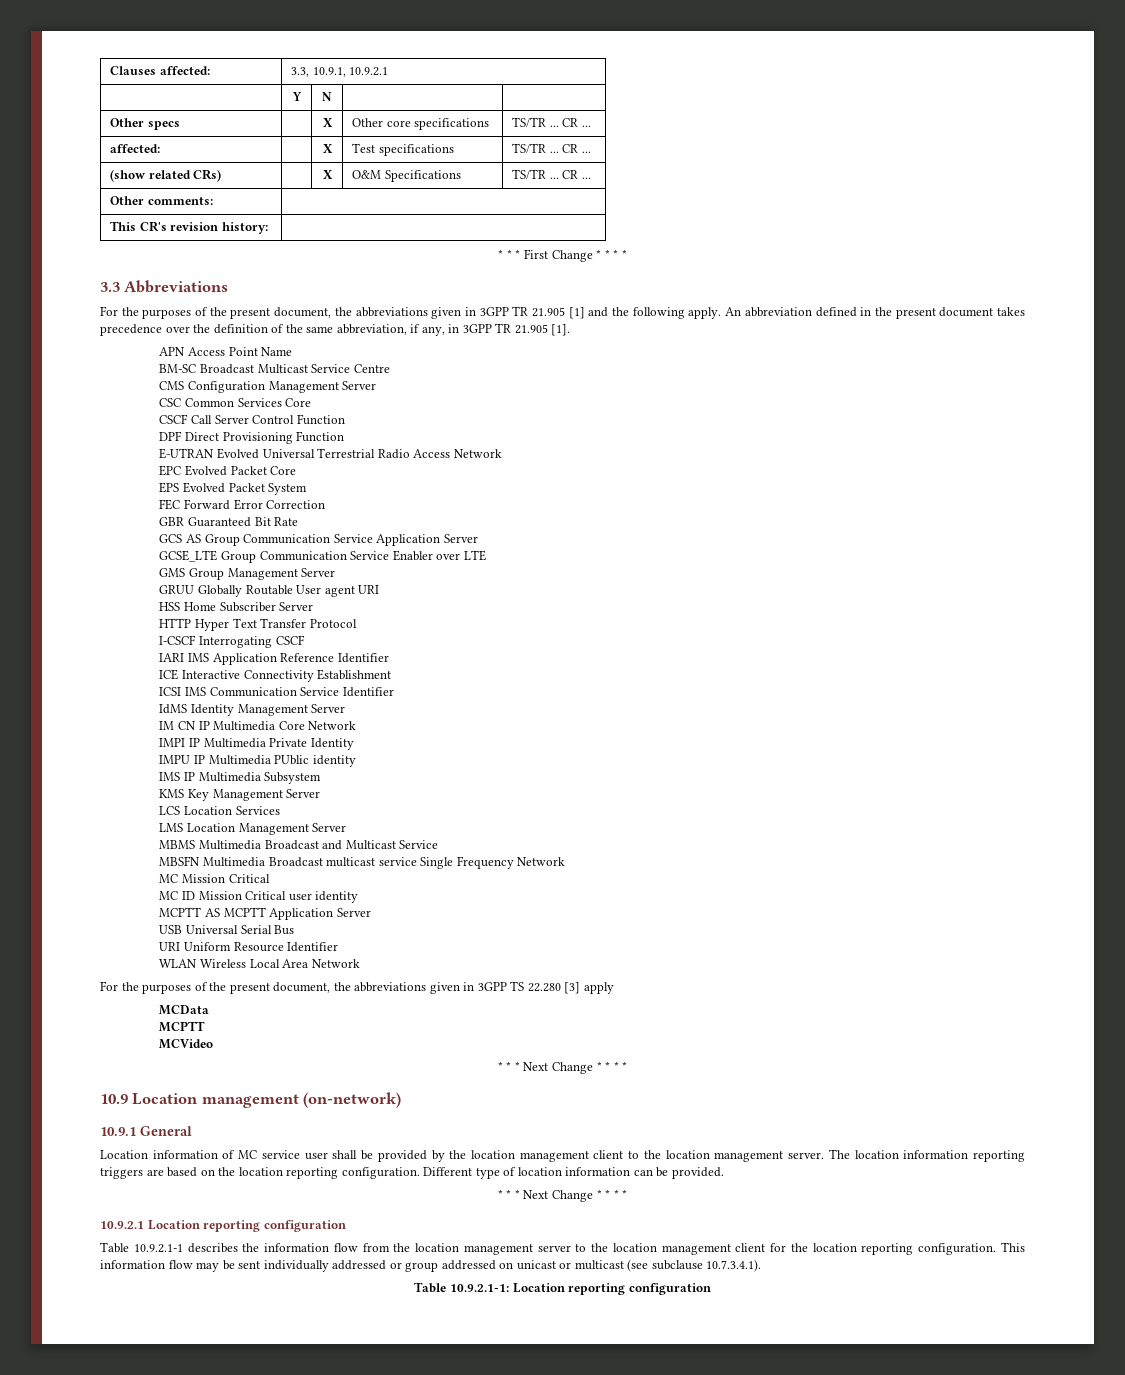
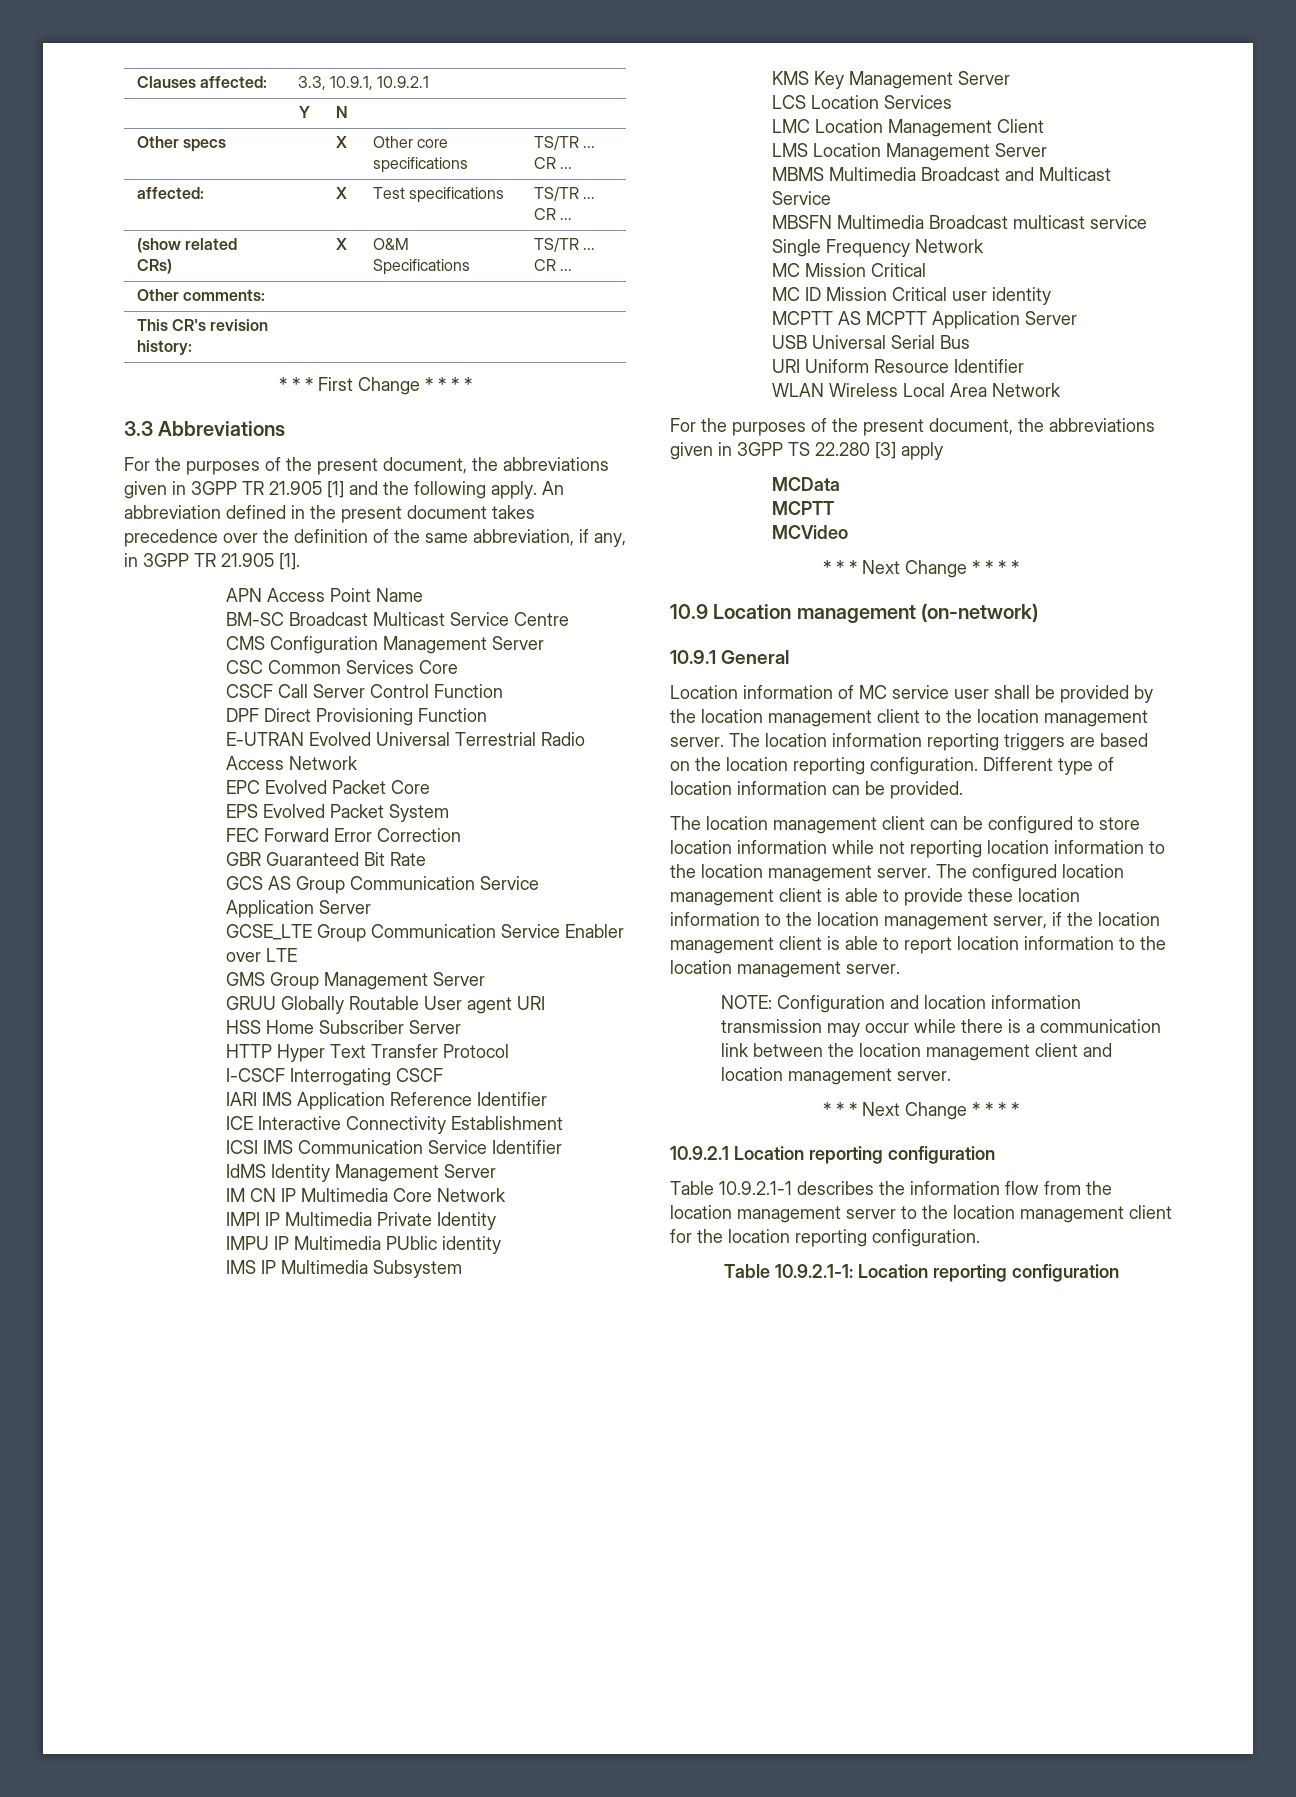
+ LMC Location Management Client
+ The location management client can be configured to store location information while not reporting location information to the location management server. The configured location management client is able to provide these location information to the location management server, if the location management client is able to report location information to the location management server.
+ NOTE: Configuration and location information transmission may occur while there is a communication link between the location management client and location management server.
- This information flow may be sent individually addressed or group addressed on unicast or multicast (see subclause 10.7.3.4.1).

